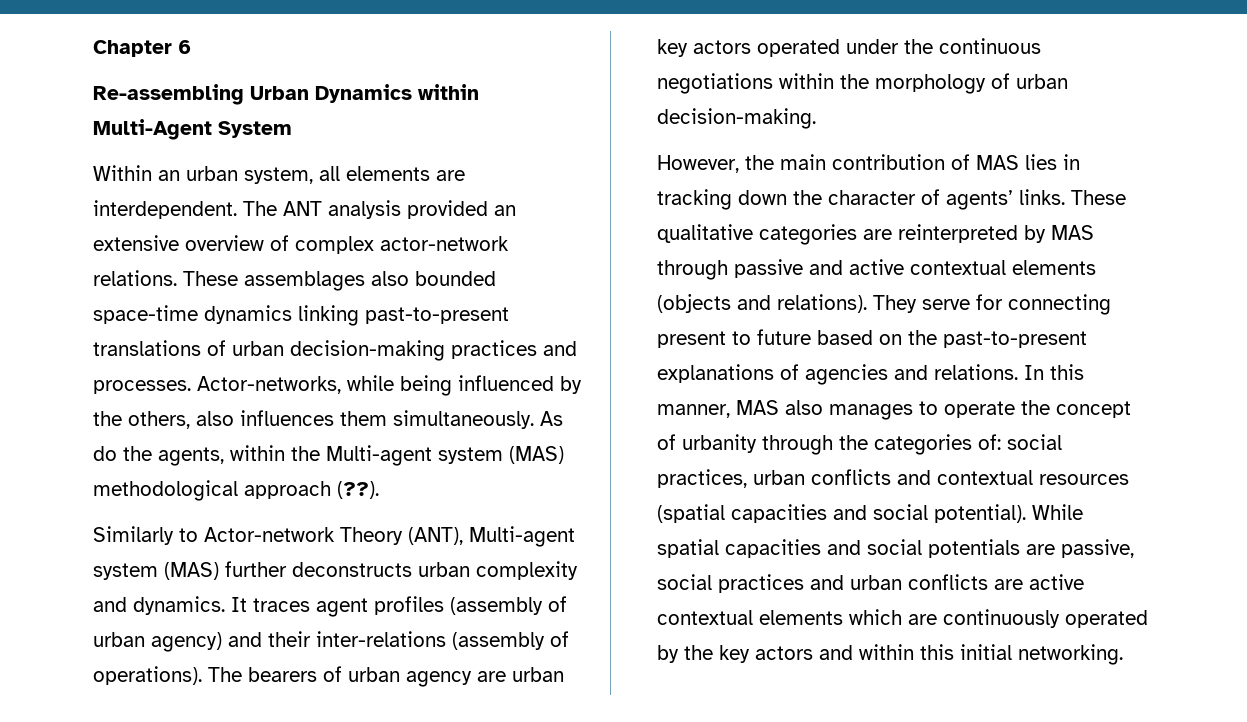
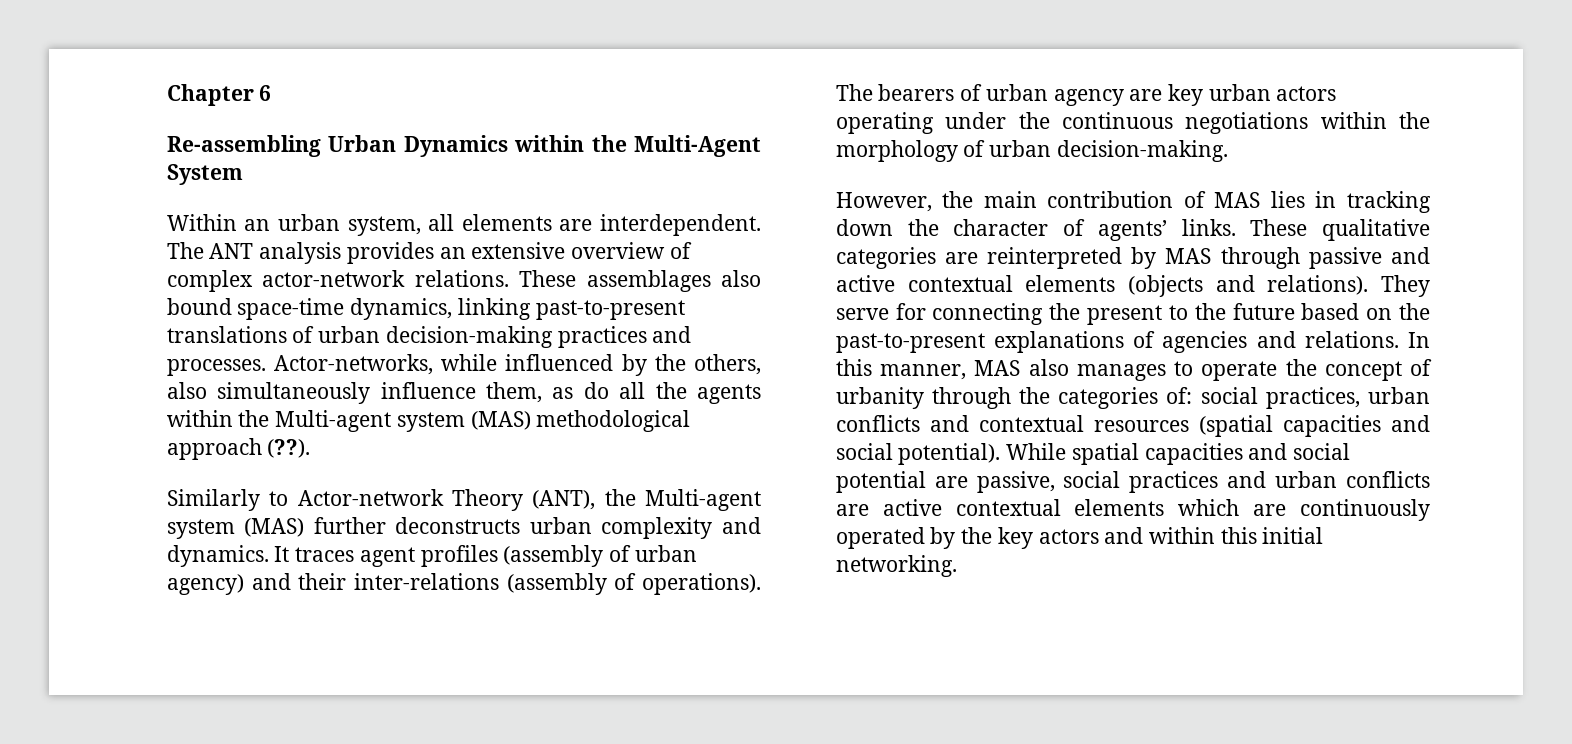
- Re-assembling Urban Dynamics within Multi-Agent System
+ Re-assembling Urban Dynamics within the Multi-Agent System
- The ANT analysis provided an extensive overview of complex actor-network relations.
+ The ANT analysis provides an extensive overview of complex actor-network relations.
- These assemblages also bounded space-time dynamics linking past-to-present translations of urban decision-making practices and processes.
+ These assemblages also bound space-time dynamics, linking past-to-present translations of urban decision-making practices and processes.
- Actor-networks, while being influenced by the others, also influences them simultaneously. As do the agents, within the Multi-agent system (MAS) methodological approach (??).
+ Actor-networks, while influenced by the others, also simultaneously influence them, as do all the agents within the Multi-agent system (MAS) methodological approach (??).
- Similarly to Actor-network Theory (ANT), Multi-agent system (MAS) further deconstructs urban complexity and dynamics.
+ Similarly to Actor-network Theory (ANT), the Multi-agent system (MAS) further deconstructs urban complexity and dynamics.
- The bearers of urban agency are urban key actors operated under the continuous negotiations within the morphology of urban decision-making.
+ The bearers of urban agency are key urban actors operating under the continuous negotiations within the morphology of urban decision-making.
- They serve for connecting present to future based on the past-to-present explanations of agencies and relations.
+ They serve for connecting the present to the future based on the past-to-present explanations of agencies and relations.
- While spatial capacities and social potentials are passive, social practices and urban conflicts are active contextual elements which are continuously operated by the key actors and within this initial networking.
+ While spatial capacities and social potential are passive, social practices and urban conflicts are active contextual elements which are continuously operated by the key actors and within this initial networking.

